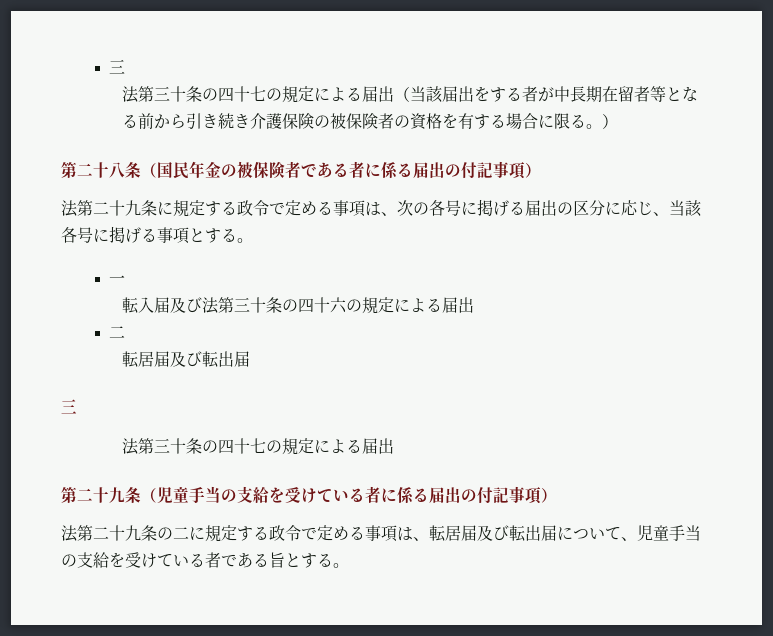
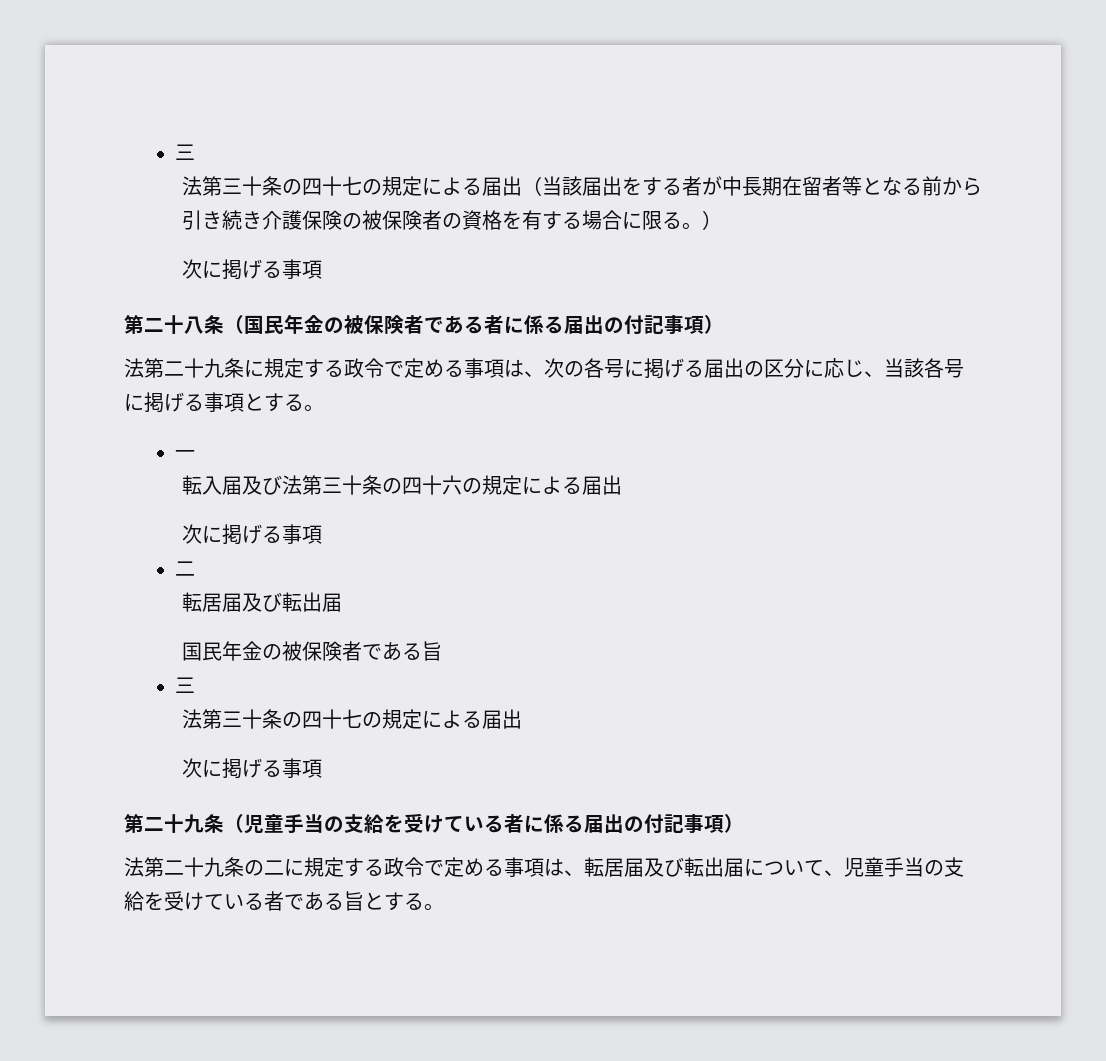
  法第三十条の四十七の規定による届出（当該届出をする者が中長期在留者等となる前から引き続き介護保険の被保険者の資格を有する場合に限る。）
+ 次に掲げる事項
  転入届及び法第三十条の四十六の規定による届出
+ 次に掲げる事項
  二
  転居届及び転出届
+ 国民年金の被保険者である旨
  三
  法第三十条の四十七の規定による届出
+ 次に掲げる事項

